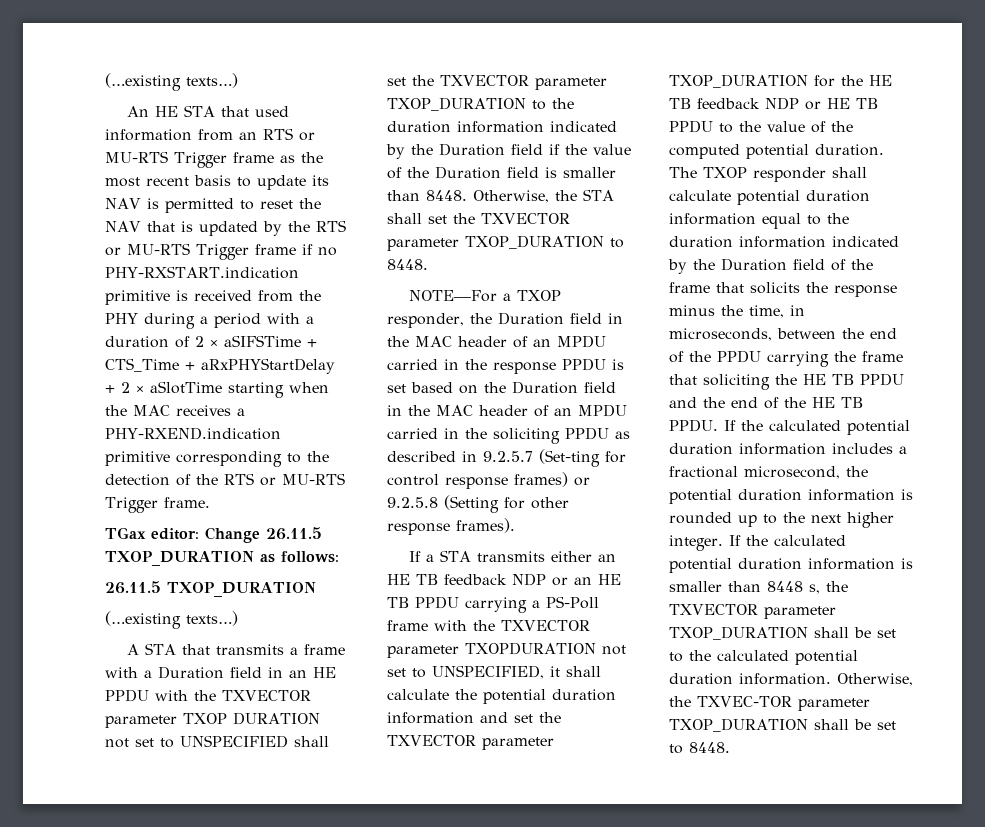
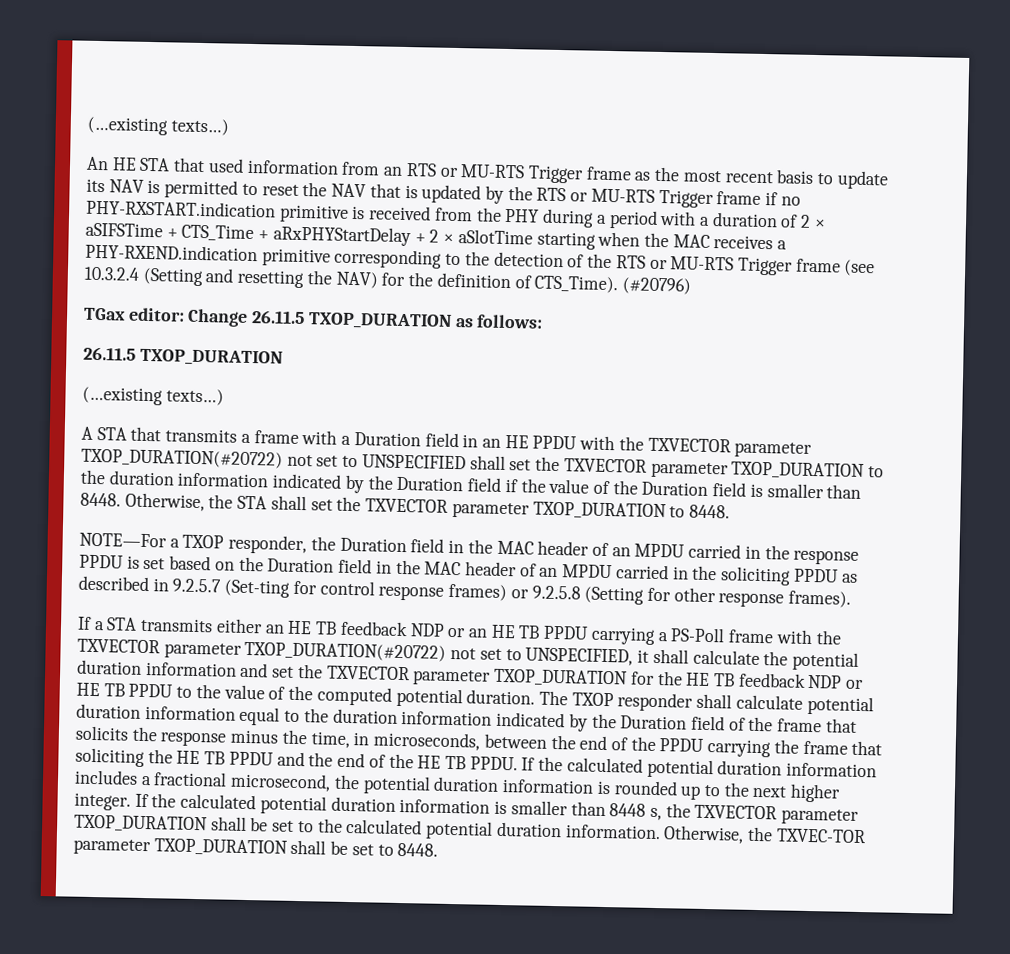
- An HE STA that used information from an RTS or MU-RTS Trigger frame as the most recent basis to update its NAV is permitted to reset the NAV that is updated by the RTS or MU-RTS Trigger frame if no PHY-RXSTART.indication primitive is received from the PHY during a period with a duration of 2 × aSIFSTime + CTS_Time + aRxPHYStartDelay + 2 × aSlotTime starting when the MAC receives a PHY-RXEND.indication primitive corresponding to the detection of the RTS or MU-RTS Trigger frame.
+ An HE STA that used information from an RTS or MU-RTS Trigger frame as the most recent basis to update its NAV is permitted to reset the NAV that is updated by the RTS or MU-RTS Trigger frame if no PHY-RXSTART.indication primitive is received from the PHY during a period with a duration of 2 × aSIFSTime + CTS_Time + aRxPHYStartDelay + 2 × aSlotTime starting when the MAC receives a PHY-RXEND.indication primitive corresponding to the detection of the RTS or MU-RTS Trigger frame (see 10.3.2.4 (Setting and resetting the NAV) for the definition of CTS_Time). (#20796)
- A STA that transmits a frame with a Duration field in an HE PPDU with the TXVECTOR parameter TXOP DURATION not set to UNSPECIFIED shall set the TXVECTOR parameter TXOP_DURATION to the duration information indicated by the Duration field if the value of the Duration field is smaller than 8448.
+ A STA that transmits a frame with a Duration field in an HE PPDU with the TXVECTOR parameter TXOP_DURATION(#20722) not set to UNSPECIFIED shall set the TXVECTOR parameter TXOP_DURATION to the duration information indicated by the Duration field if the value of the Duration field is smaller than 8448.
- If a STA transmits either an HE TB feedback NDP or an HE TB PPDU carrying a PS-Poll frame with the TXVECTOR parameter TXOPDURATION not set to UNSPECIFIED, it shall calculate the potential duration information and set the TXVECTOR parameter TXOP_DURATION for the HE TB feedback NDP or HE TB PPDU to the value of the computed potential duration.
+ If a STA transmits either an HE TB feedback NDP or an HE TB PPDU carrying a PS-Poll frame with the TXVECTOR parameter TXOP_DURATION(#20722) not set to UNSPECIFIED, it shall calculate the potential duration information and set the TXVECTOR parameter TXOP_DURATION for the HE TB feedback NDP or HE TB PPDU to the value of the computed potential duration.

